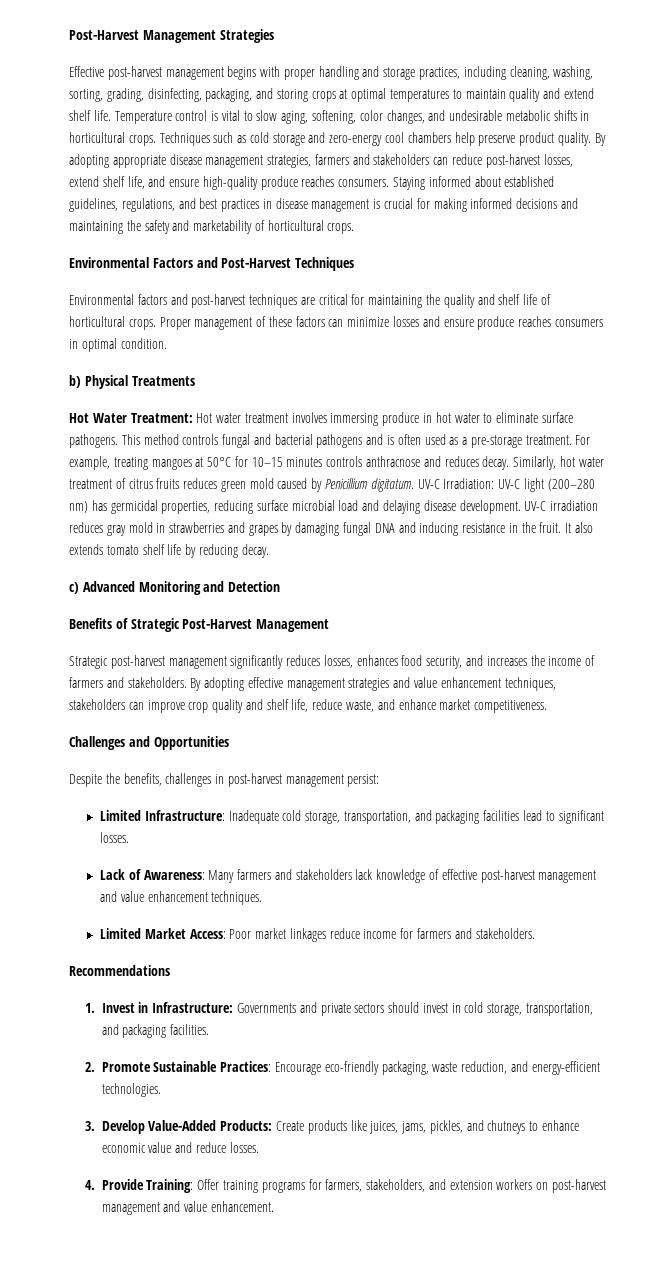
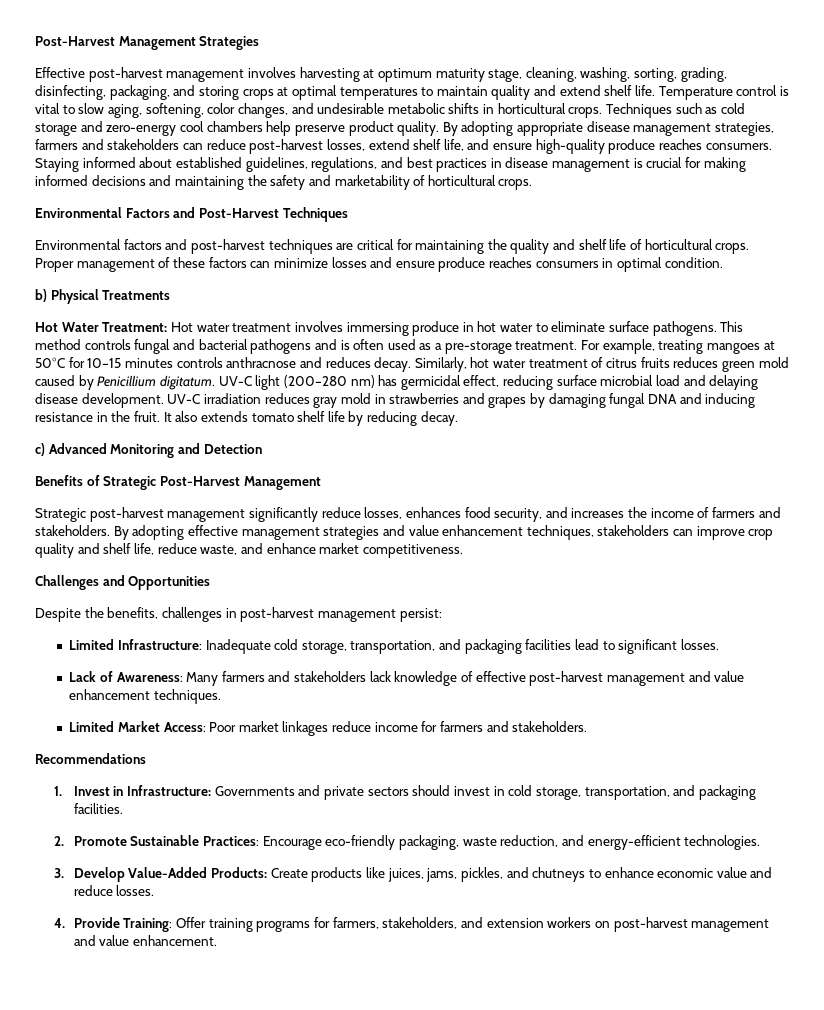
- Effective post-harvest management begins with proper handling and storage practices, including cleaning, washing, sorting, grading, disinfecting, packaging, and storing crops at optimal temperatures to maintain quality and extend shelf life.
+ Effective post-harvest management involves harvesting at optimum maturity stage, cleaning, washing, sorting, grading, disinfecting, packaging, and storing crops at optimal temperatures to maintain quality and extend shelf life.
- UV-C Irradiation: UV-C light (200–280 nm) has germicidal properties, reducing surface microbial load and delaying disease development.
+ UV-C light (200–280 nm) has germicidal effect, reducing surface microbial load and delaying disease development.
- Strategic post-harvest management significantly reduces losses, enhances food security, and increases the income of farmers and stakeholders.
+ Strategic post-harvest management significantly reduce losses, enhances food security, and increases the income of farmers and stakeholders.

